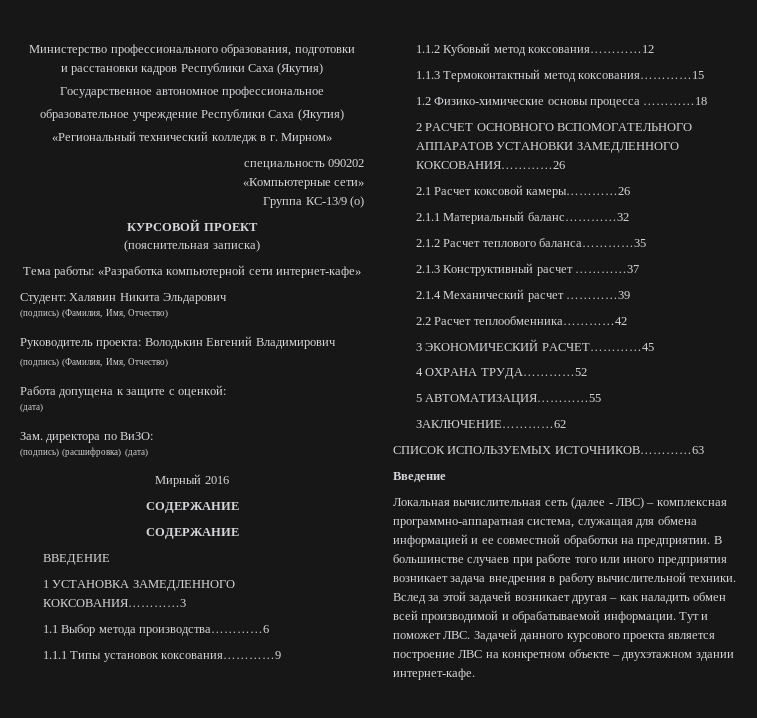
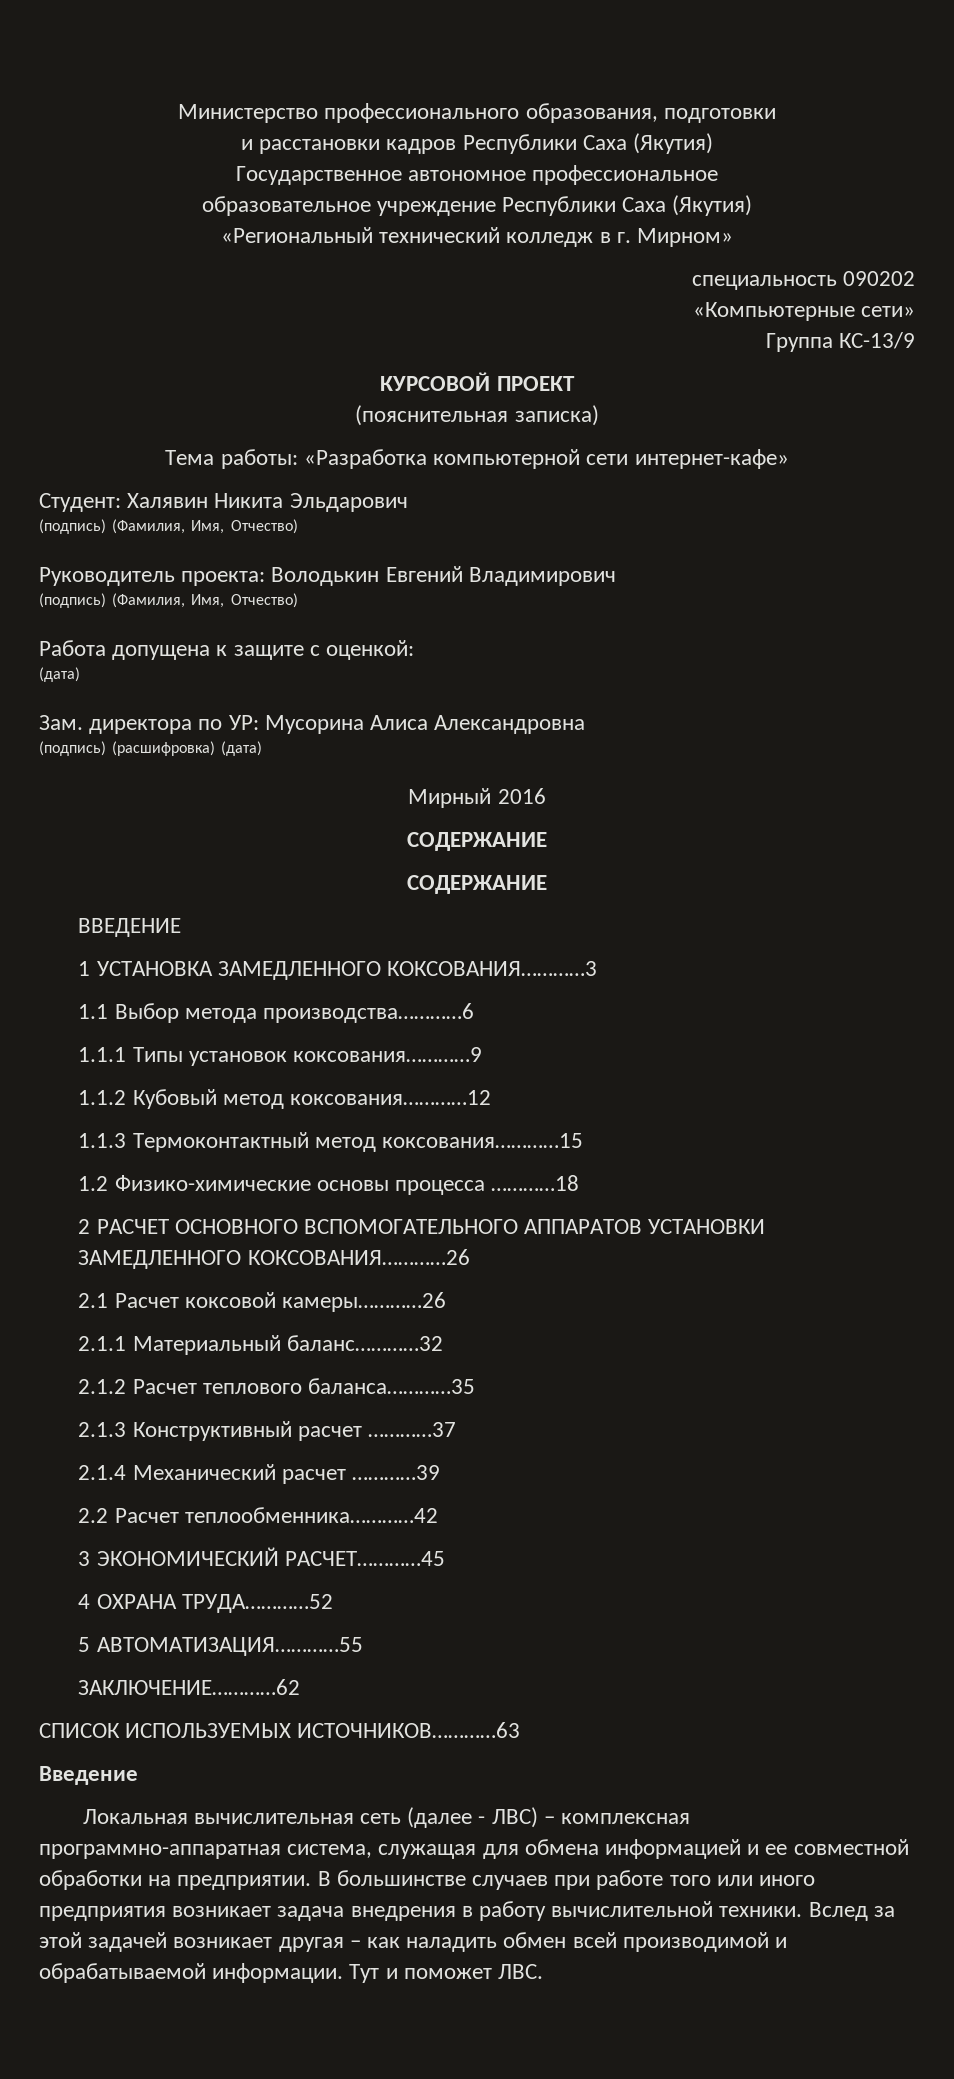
- Группа КС-13/9 (о)
+ Группа КС-13/9
- Зам. директора по ВиЗО:
+ Зам. директора по УР: Мусорина Алиса Александровна
- Тут и поможет ЛВС. Задачей данного курсового проекта является построение ЛВС на конкретном объекте – двухэтажном здании интернет-кафе.
+ Тут и поможет ЛВС.

